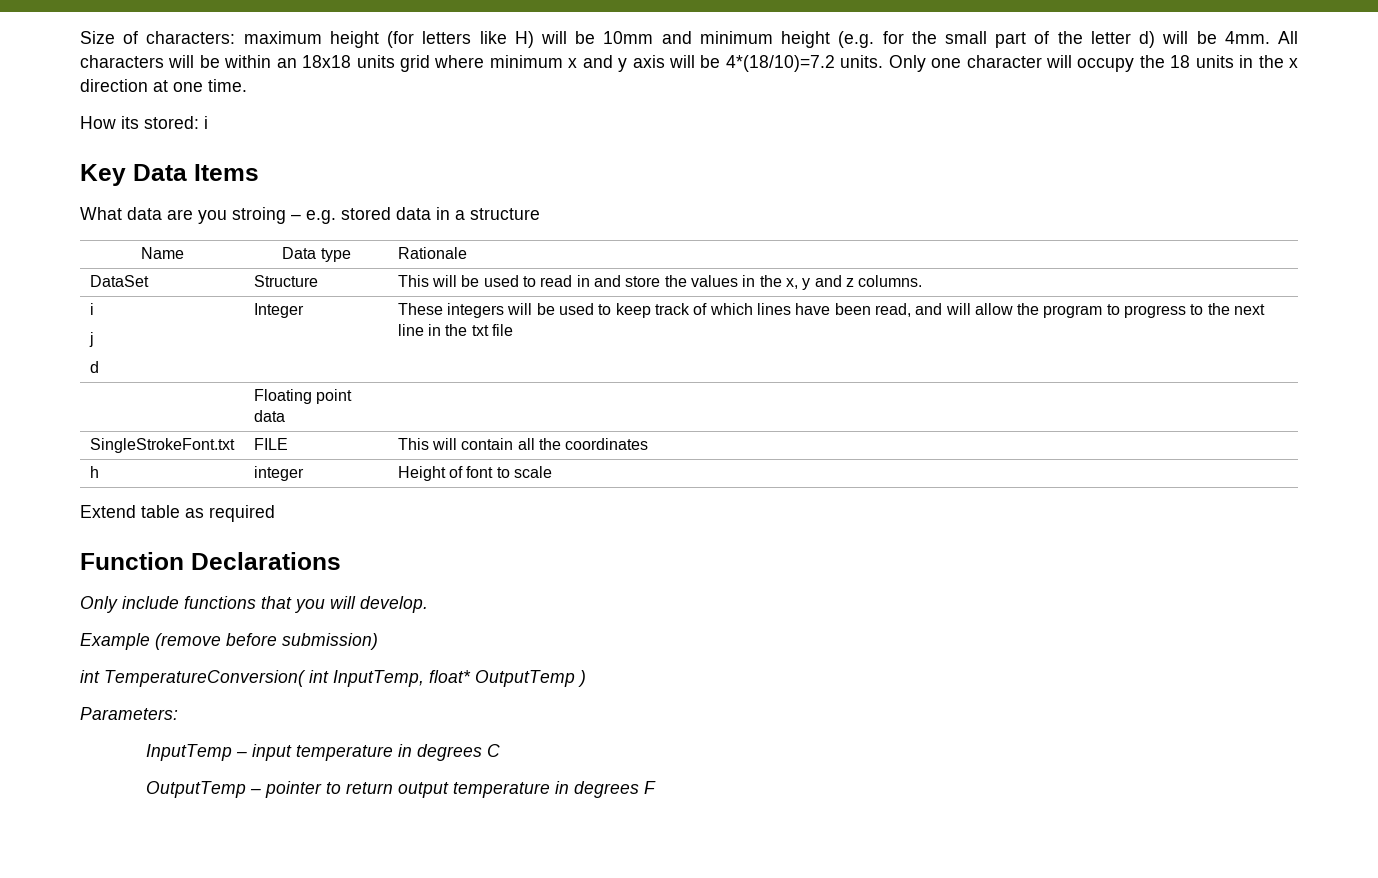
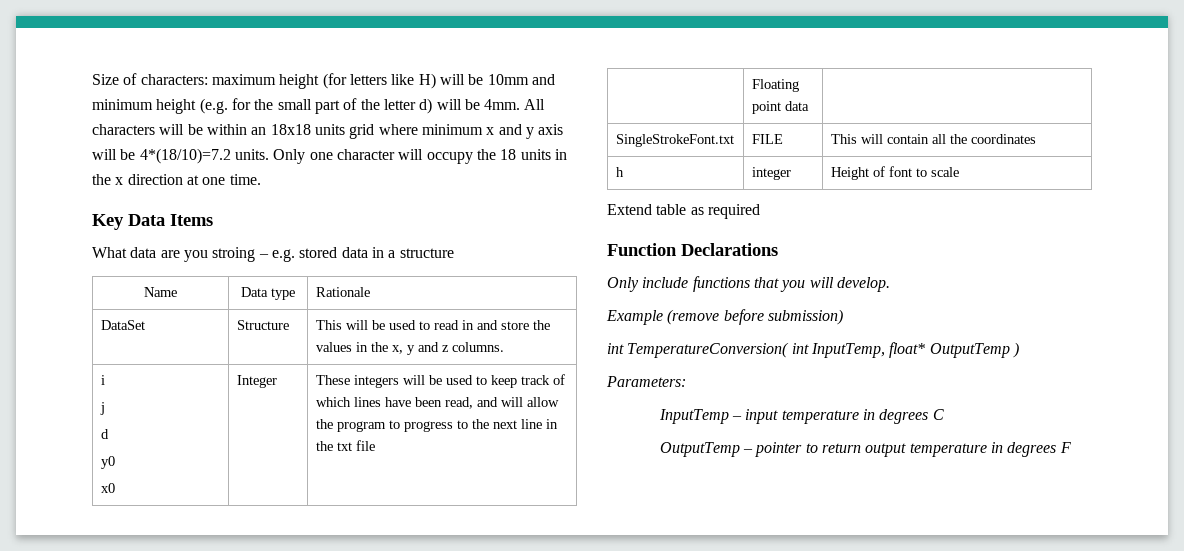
- How its stored: i
  DataSet | Structure | This will be used to read in and store the values in the x, y and z columns.
  i
  j
- d | Integer | These integers will be used to keep track of which lines have been read, and will allow the program to progress to the next line in the txt file
+ d
+ y0
+ x0 | Integer | These integers will be used to keep track of which lines have been read, and will allow the program to progress to the next line in the txt file

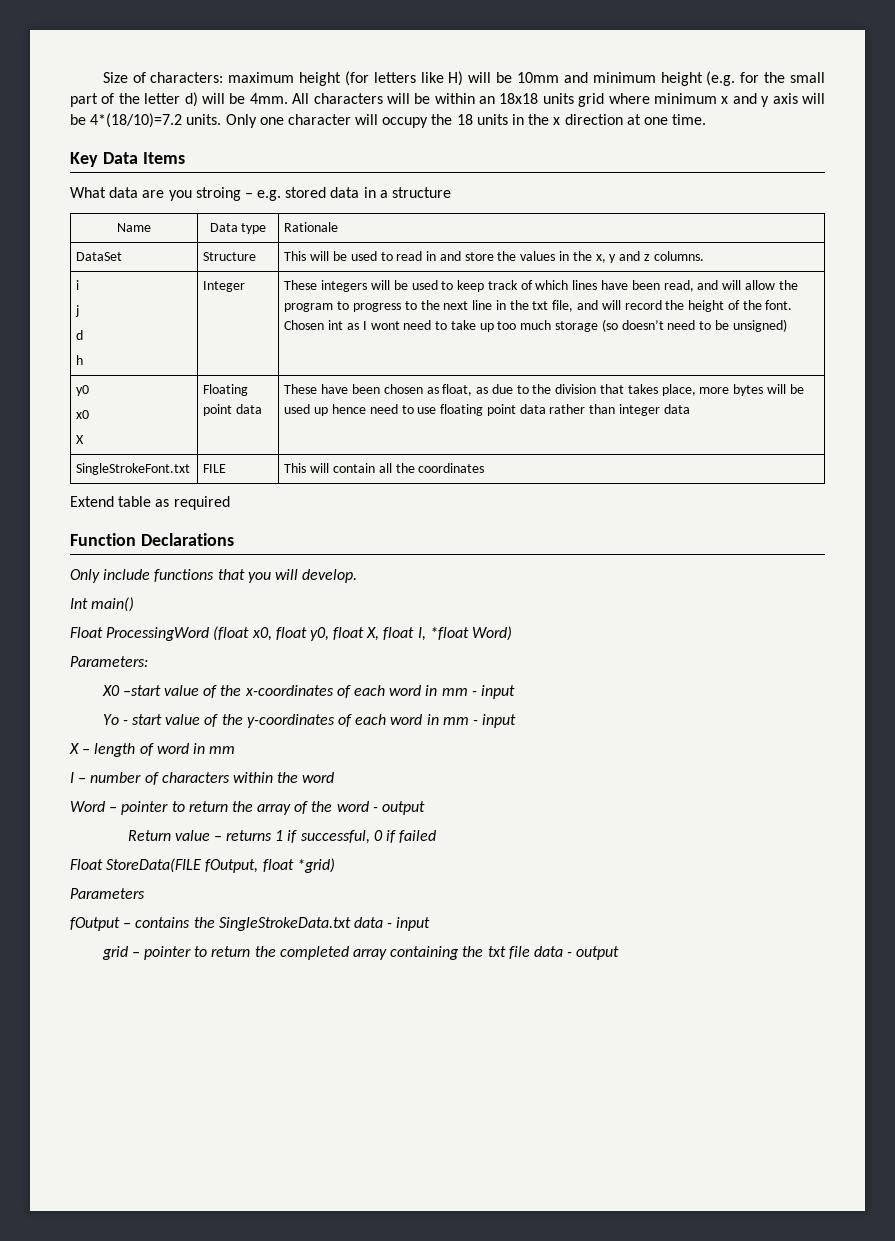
- y0
- x0
+ h
- These integers will be used to keep track of which lines have been read, and will allow the program to progress to the next line in the txt file
- | Floating point data |
+ These integers will be used to keep track of which lines have been read, and will allow the program to progress to the next line in the txt file, and will record the height of the font. Chosen int as I wont need to take up too much storage (so doesn’t need to be unsigned)
+ y0
+ x0
+ X | Floating point data | These have been chosen as float, as due to the division that takes place, more bytes will be used up hence need to use floating point data rather than integer data
- h | integer | Height of font to scale
- Example (remove before submission)
- int TemperatureConversion( int InputTemp, float* OutputTemp )
+ Int main()
+ Float ProcessingWord (float x0, float y0, float X, float I, *float Word)
  Parameters:
- InputTemp – input temperature in degrees C
- OutputTemp – pointer to return output temperature in degrees F
+ X0 –start value of the x-coordinates of each word in mm - input
+ Yo - start value of the y-coordinates of each word in mm - input
+ X – length of word in mm
+ I – number of characters within the word
+ Word – pointer to return the array of the word - output
+ Return value – returns 1 if successful, 0 if failed
+ Float StoreData(FILE fOutput, float *grid)
+ Parameters
+ fOutput – contains the SingleStrokeData.txt data - input
+ grid – pointer to return the completed array containing the txt file data - output

